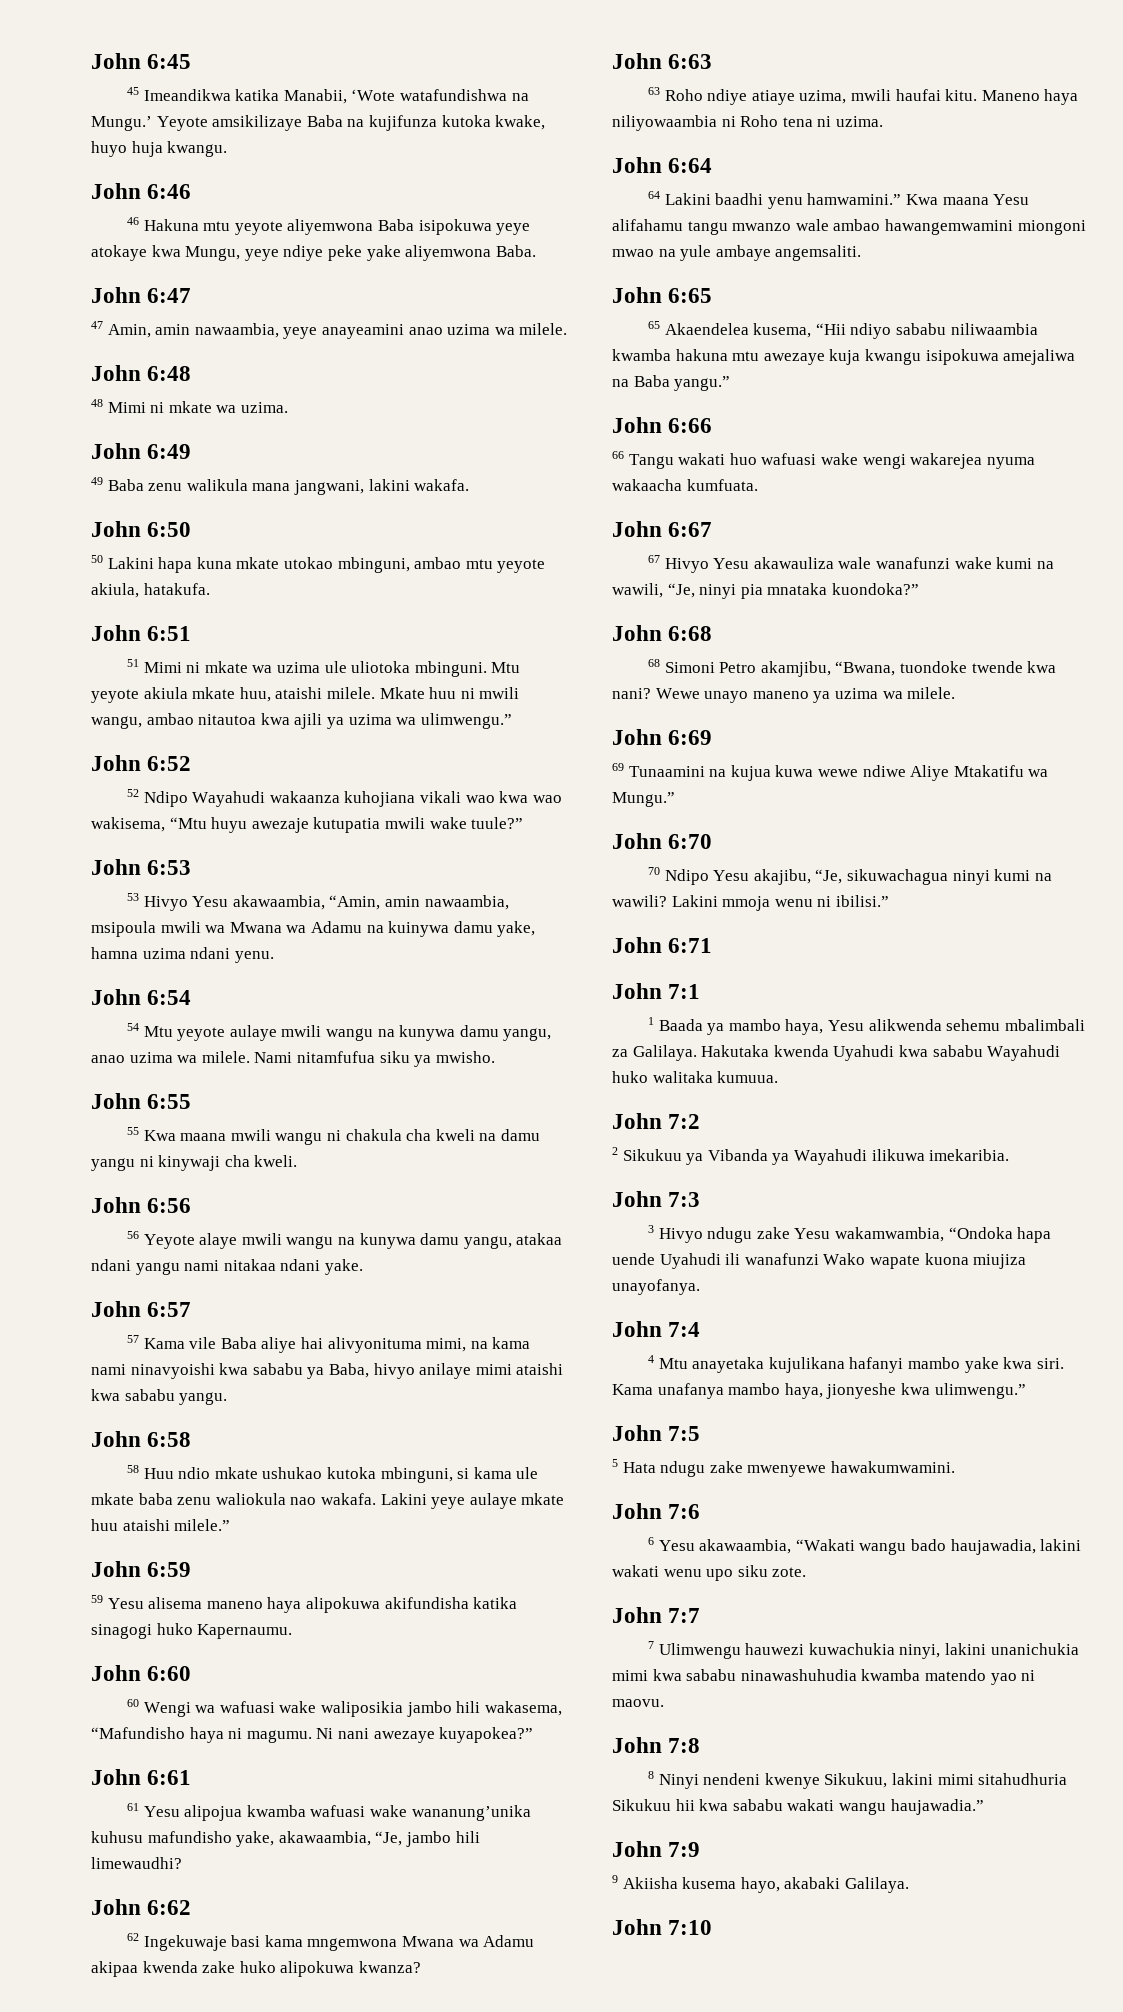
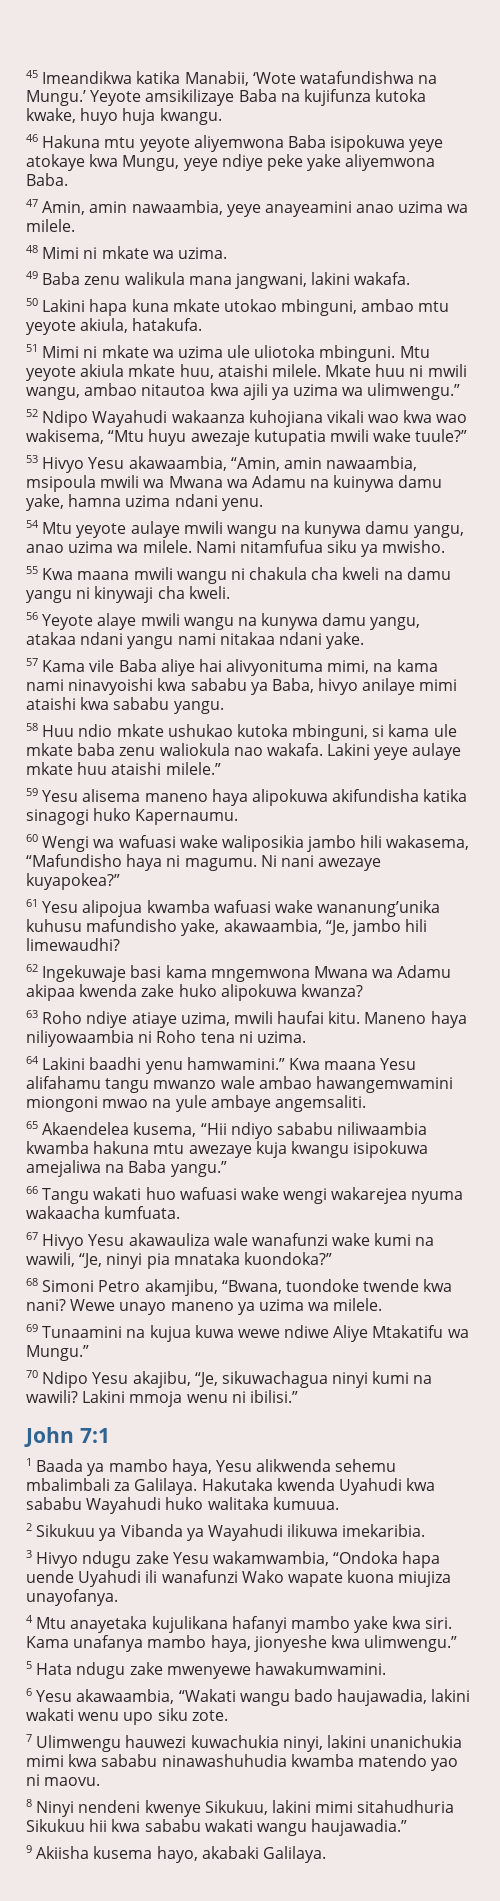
- John 6:45
- John 6:46
- John 6:47
- John 6:48
- John 6:49
- John 6:50
- John 6:51
- John 6:52
- John 6:53
- John 6:54
- John 6:55
- John 6:56
- John 6:57
- John 6:58
- John 6:59
- John 6:60
- John 6:61
- John 6:62
- John 6:63
- John 6:64
- John 6:65
- John 6:66
- John 6:67
- John 6:68
- John 6:69
- John 6:70
- John 6:71
- John 7:2
- John 7:3
- John 7:4
- John 7:5
- John 7:6
- John 7:7
- John 7:8
- John 7:9
- John 7:10

